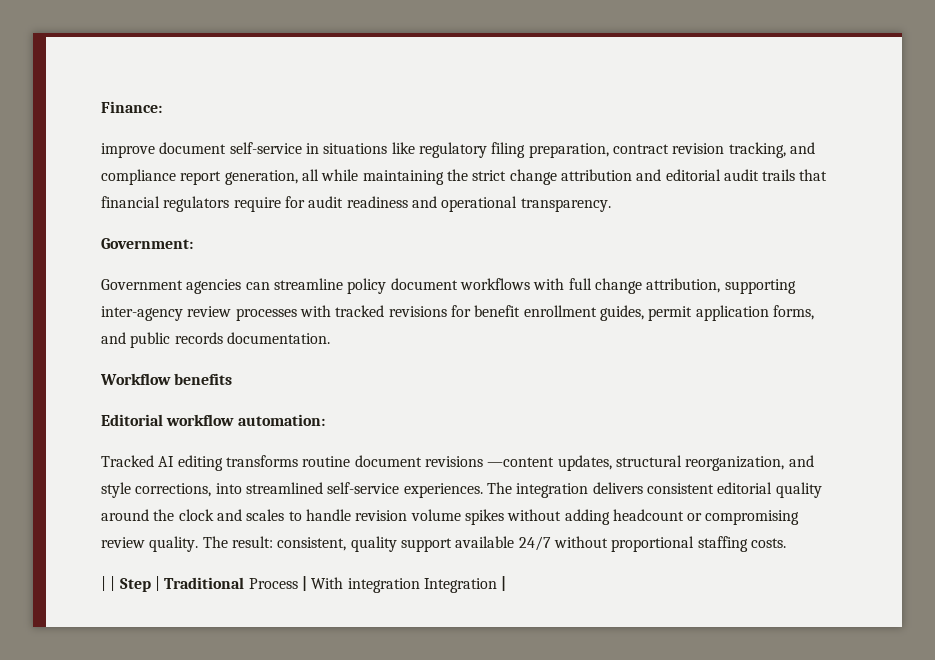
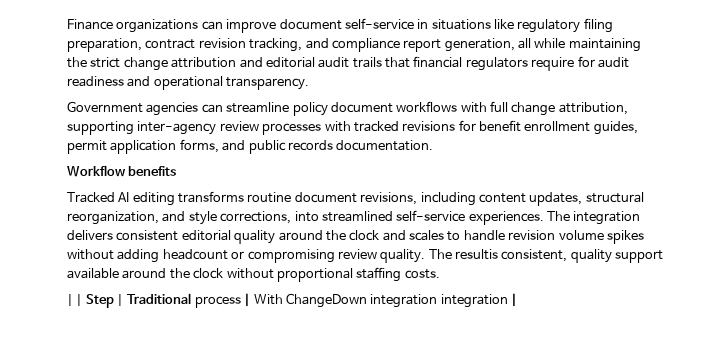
- Finance:
- improve document self-service in situations like regulatory filing preparation, contract revision tracking, and compliance report generation, all while maintaining the strict change attribution and editorial audit trails that financial regulators require for audit readiness and operational transparency.
+ Finance organizations can improve document self-service in situations like regulatory filing preparation, contract revision tracking, and compliance report generation, all while maintaining the strict change attribution and editorial audit trails that financial regulators require for audit readiness and operational transparency.
- Government:
- Editorial workflow automation:
- Tracked AI editing transforms routine document revisions —content updates, structural reorganization, and style corrections, into streamlined self-service experiences.
+ Tracked AI editing transforms routine document revisions, including content updates, structural reorganization, and style corrections, into streamlined self-service experiences.
- The result: consistent, quality support available 24/7 without proportional staffing costs.
+ The resultis consistent, quality support available around the clock without proportional staffing costs.
- | | Step | Traditional Process | With integration Integration |
+ | | Step | Traditional process | With ChangeDown integration integration |

